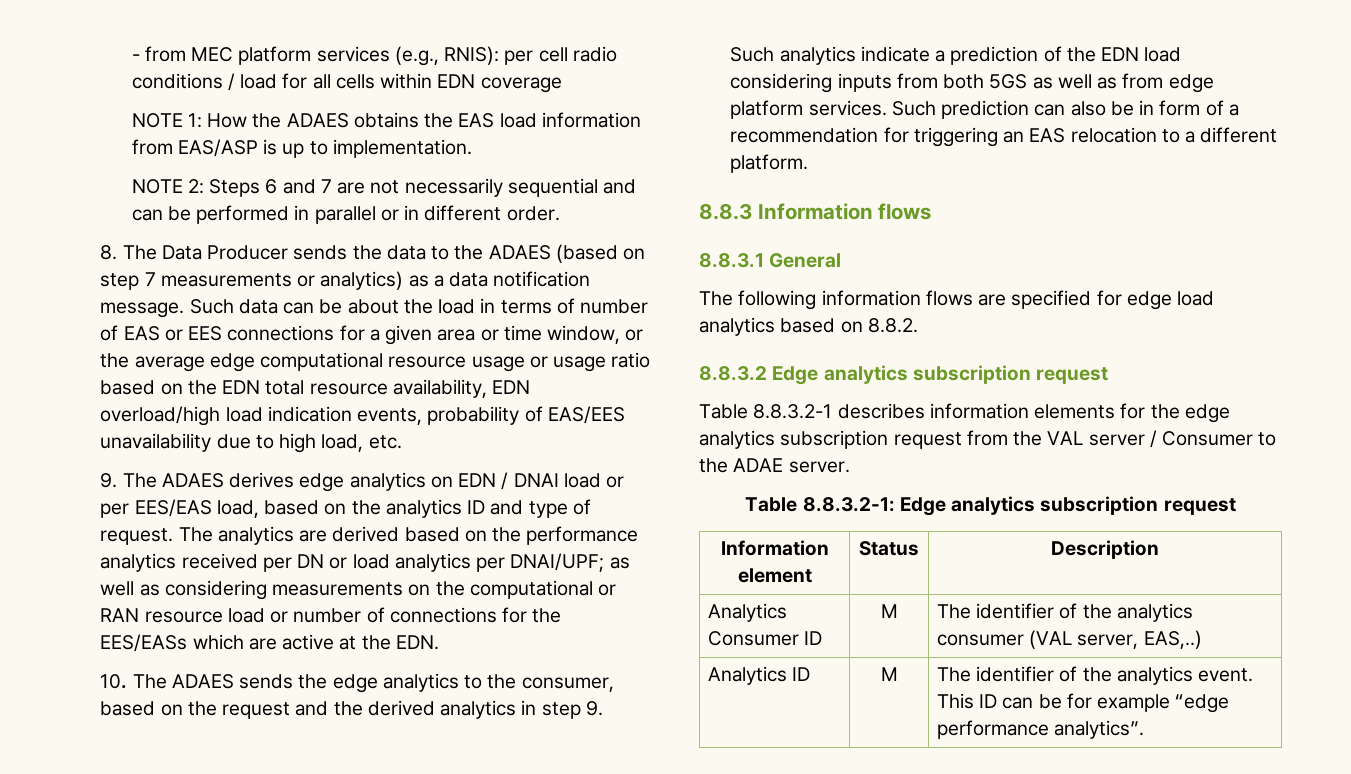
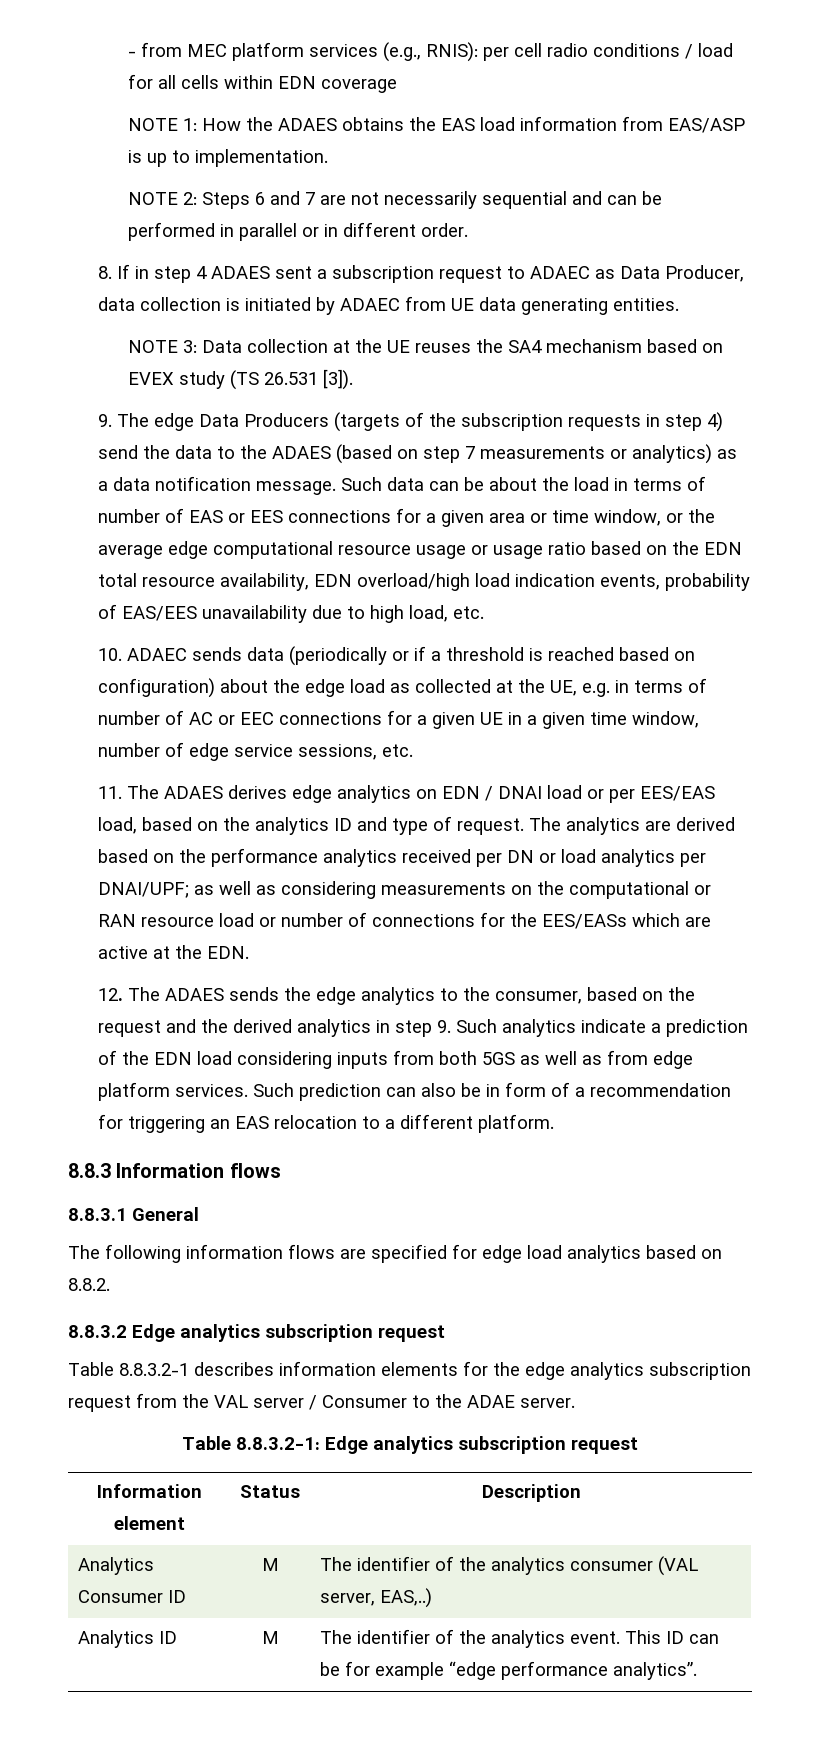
- 8. The Data Producer sends the data to the ADAES (based on step 7 measurements or analytics) as a data notification message.
+ 8. If in step 4 ADAES sent a subscription request to ADAEC as Data Producer, data collection is initiated by ADAEC from UE data generating entities.
+ NOTE 3: Data collection at the UE reuses the SA4 mechanism based on EVEX study (TS 26.531 [3]).
+ 9. The edge Data Producers (targets of the subscription requests in step 4) send the data to the ADAES (based on step 7 measurements or analytics) as a data notification message.
- 9. The ADAES derives edge analytics on EDN / DNAI load or per EES/EAS load, based on the analytics ID and type of request.
+ 10. ADAEC sends data (periodically or if a threshold is reached based on configuration) about the edge load as collected at the UE, e.g. in terms of number of AC or EEC connections for a given UE in a given time window, number of edge service sessions, etc.
+ 11. The ADAES derives edge analytics on EDN / DNAI load or per EES/EAS load, based on the analytics ID and type of request.
- 10. The ADAES sends the edge analytics to the consumer, based on the request and the derived analytics in step 9. Such analytics indicate a prediction of the EDN load considering inputs from both 5GS as well as from edge platform services.
+ 12. The ADAES sends the edge analytics to the consumer, based on the request and the derived analytics in step 9. Such analytics indicate a prediction of the EDN load considering inputs from both 5GS as well as from edge platform services.

